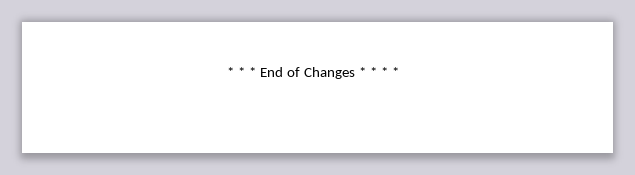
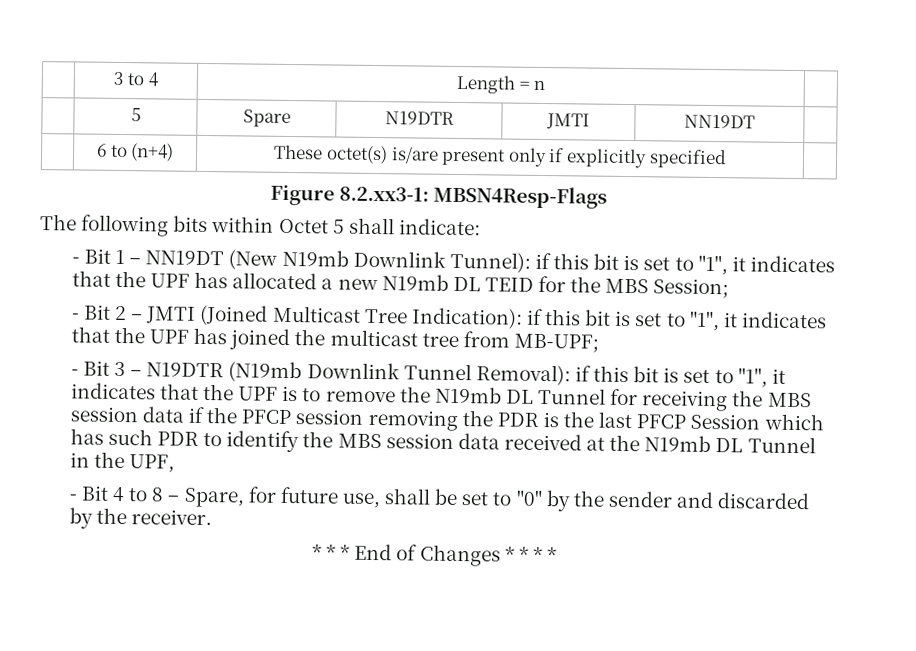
+ | 3 to 4 | Length = n |
+ | 5 | Spare | N19DTR | JMTI | NN19DT |
+ | 6 to (n+4) | These octet(s) is/are present only if explicitly specified |
+ Figure 8.2.xx3-1: MBSN4Resp-Flags
+ The following bits within Octet 5 shall indicate:
+ - Bit 1 – NN19DT (New N19mb Downlink Tunnel): if this bit is set to "1", it indicates that the UPF has allocated a new N19mb DL TEID for the MBS Session;
+ - Bit 2 – JMTI (Joined Multicast Tree Indication): if this bit is set to "1", it indicates that the UPF has joined the multicast tree from MB-UPF;
+ - Bit 3 – N19DTR (N19mb Downlink Tunnel Removal): if this bit is set to "1", it indicates that the UPF is to remove the N19mb DL Tunnel for receiving the MBS session data if the PFCP session removing the PDR is the last PFCP Session which has such PDR to identify the MBS session data received at the N19mb DL Tunnel in the UPF,
+ - Bit 4 to 8 – Spare, for future use, shall be set to "0" by the sender and discarded by the receiver.

